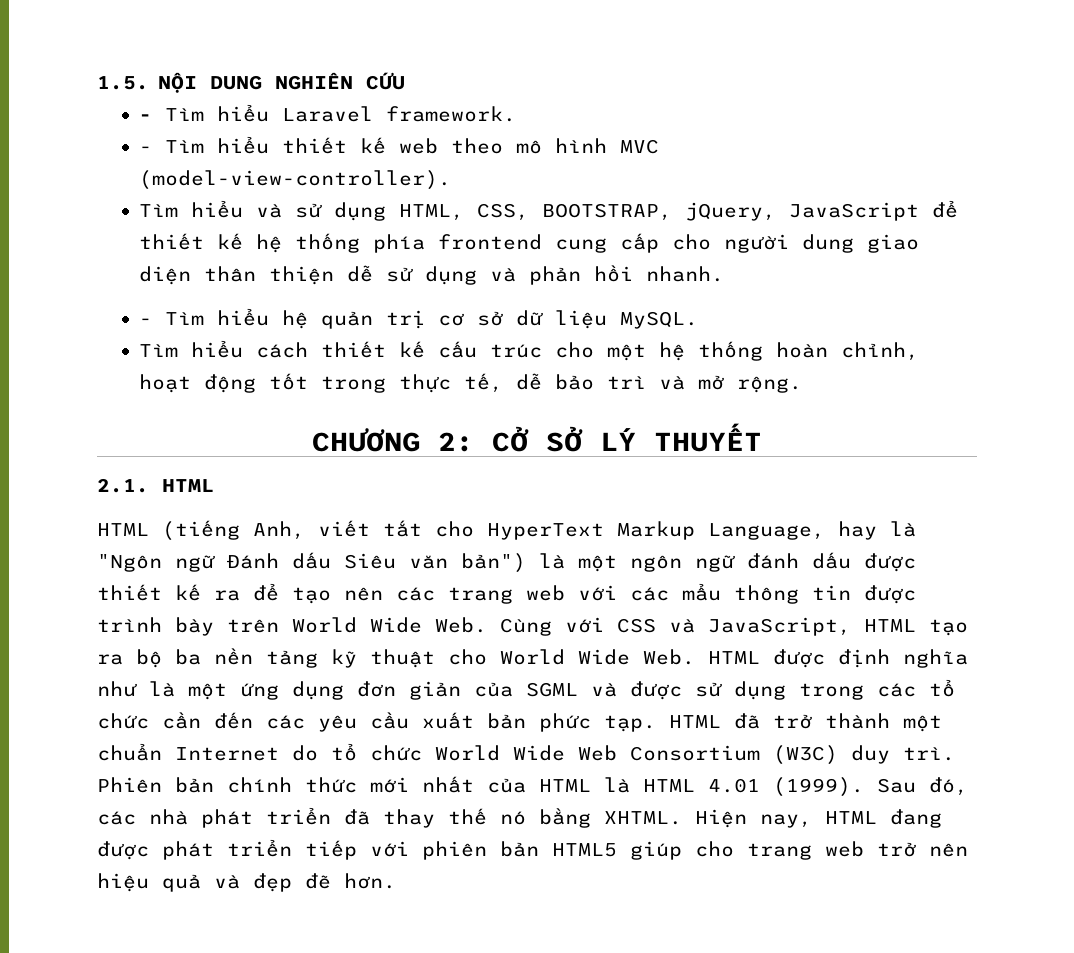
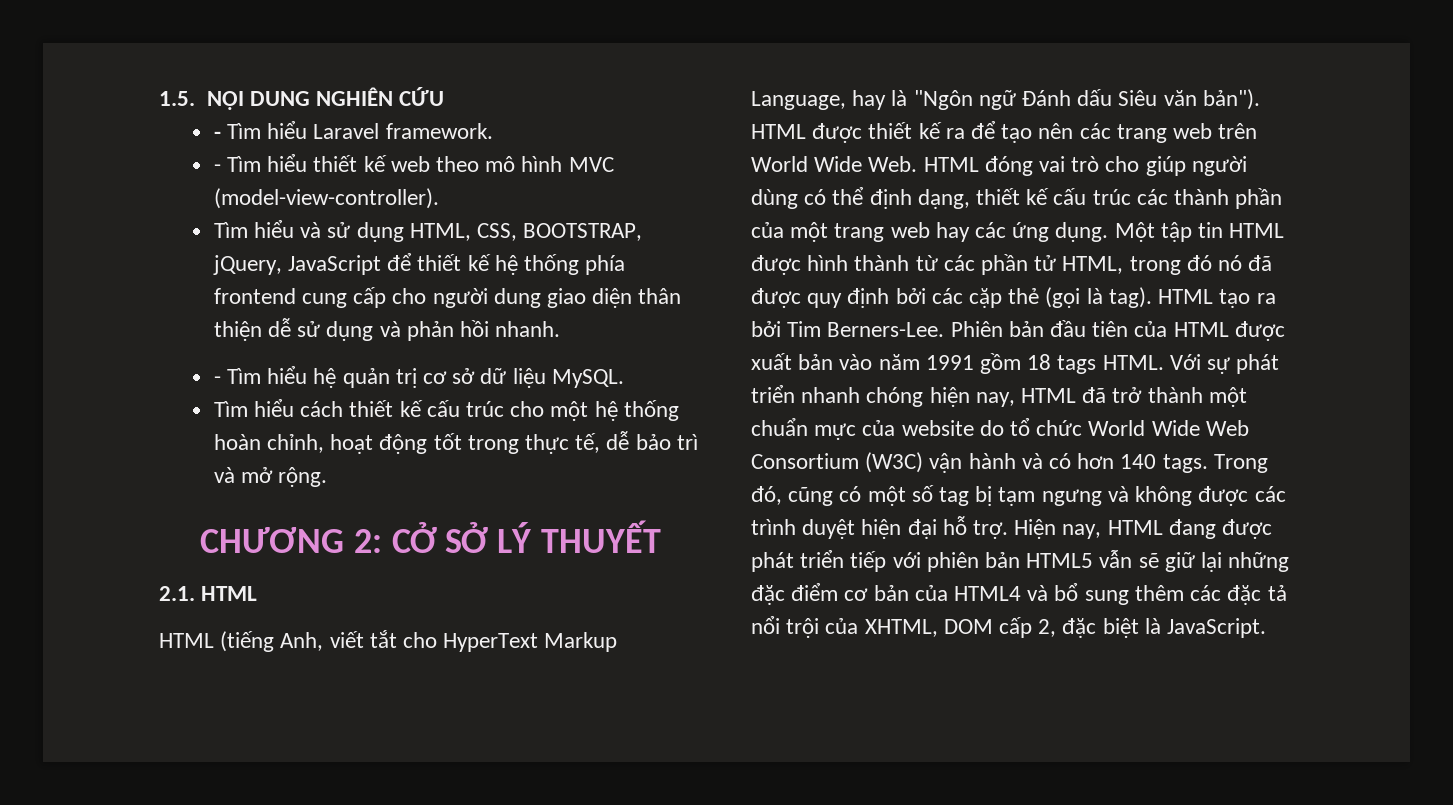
- HTML (tiếng Anh, viết tắt cho HyperText Markup Language, hay là "Ngôn ngữ Đánh dấu Siêu văn bản") là một ngôn ngữ đánh dấu được thiết kế ra để tạo nên các trang web với các mẩu thông tin được trình bày trên World Wide Web. Cùng với CSS và JavaScript, HTML tạo ra bộ ba nền tảng kỹ thuật cho World Wide Web. HTML được định nghĩa như là một ứng dụng đơn giản của SGML và được sử dụng trong các tổ chức cần đến các yêu cầu xuất bản phức tạp. HTML đã trở thành một chuẩn Internet do tổ chức World Wide Web Consortium (W3C) duy trì. Phiên bản chính thức mới nhất của HTML là HTML 4.01 (1999). Sau đó, các nhà phát triển đã thay thế nó bằng XHTML.
+ HTML (tiếng Anh, viết tắt cho HyperText Markup Language, hay là "Ngôn ngữ Đánh dấu Siêu văn bản"). HTML được thiết kế ra để tạo nên các trang web trên World Wide Web. HTML đóng vai trò cho giúp người dùng có thể định dạng, thiết kế cấu trúc các thành phần của một trang web hay các ứng dụng. Một tập tin HTML được hình thành từ các phần tử HTML, trong đó nó đã được quy định bởi các cặp thẻ (gọi là tag). HTML tạo ra bởi Tim Berners-Lee. Phiên bản đầu tiên của HTML được xuất bản vào năm 1991 gồm 18 tags HTML. Với sự phát triển nhanh chóng hiện nay, HTML đã trở thành một chuẩn mực của website do tổ chức World Wide Web Consortium (W3C) vận hành và có hơn 140 tags. Trong đó, cũng có một số tag bị tạm ngưng và không được các trình duyệt hiện đại hỗ trợ.
- Hiện nay, HTML đang được phát triển tiếp với phiên bản HTML5 giúp cho trang web trở nên hiệu quả và đẹp đẽ hơn.
+ Hiện nay, HTML đang được phát triển tiếp với phiên bản HTML5 vẫn sẽ giữ lại những đặc điểm cơ bản của HTML4 và bổ sung thêm các đặc tả nổi trội của XHTML, DOM cấp 2, đặc biệt là JavaScript.

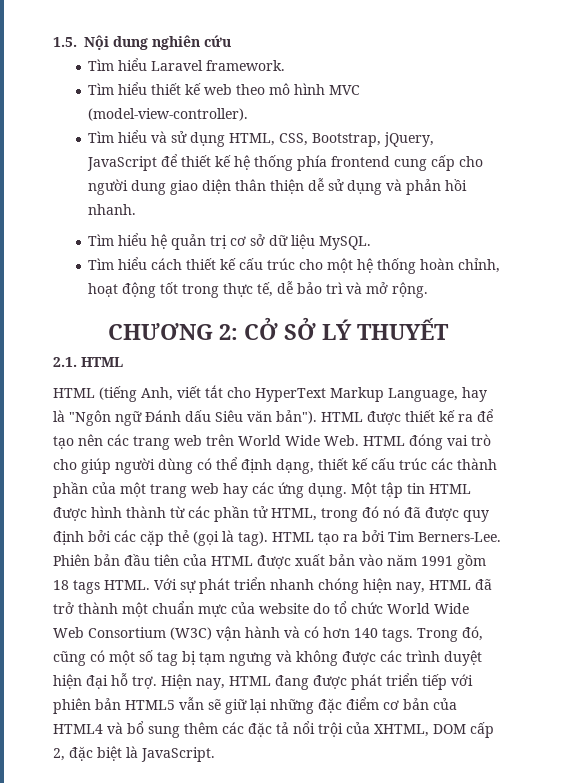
- 1.5. NỘI DUNG NGHIÊN CỨU
- - Tìm hiểu Laravel framework.
+ 1.5. Nội dung nghiên cứu
+ Tìm hiểu Laravel framework.
- - Tìm hiểu thiết kế web theo mô hình MVC (model-view-controller).
+ Tìm hiểu thiết kế web theo mô hình MVC (model-view-controller).
- Tìm hiểu và sử dụng HTML, CSS, BOOTSTRAP, jQuery, JavaScript để thiết kế hệ thống phía frontend cung cấp cho người dung giao diện thân thiện dễ sử dụng và phản hồi nhanh.
+ Tìm hiểu và sử dụng HTML, CSS, Bootstrap, jQuery, JavaScript để thiết kế hệ thống phía frontend cung cấp cho người dung giao diện thân thiện dễ sử dụng và phản hồi nhanh.
- - Tìm hiểu hệ quản trị cơ sở dữ liệu MySQL.
+ Tìm hiểu hệ quản trị cơ sở dữ liệu MySQL.

